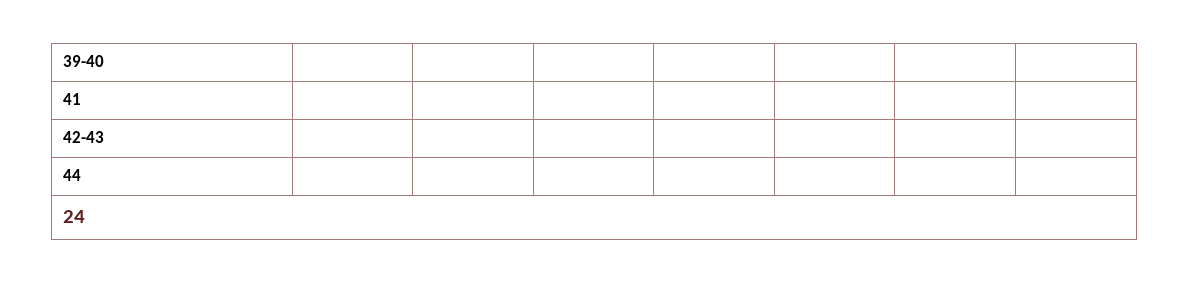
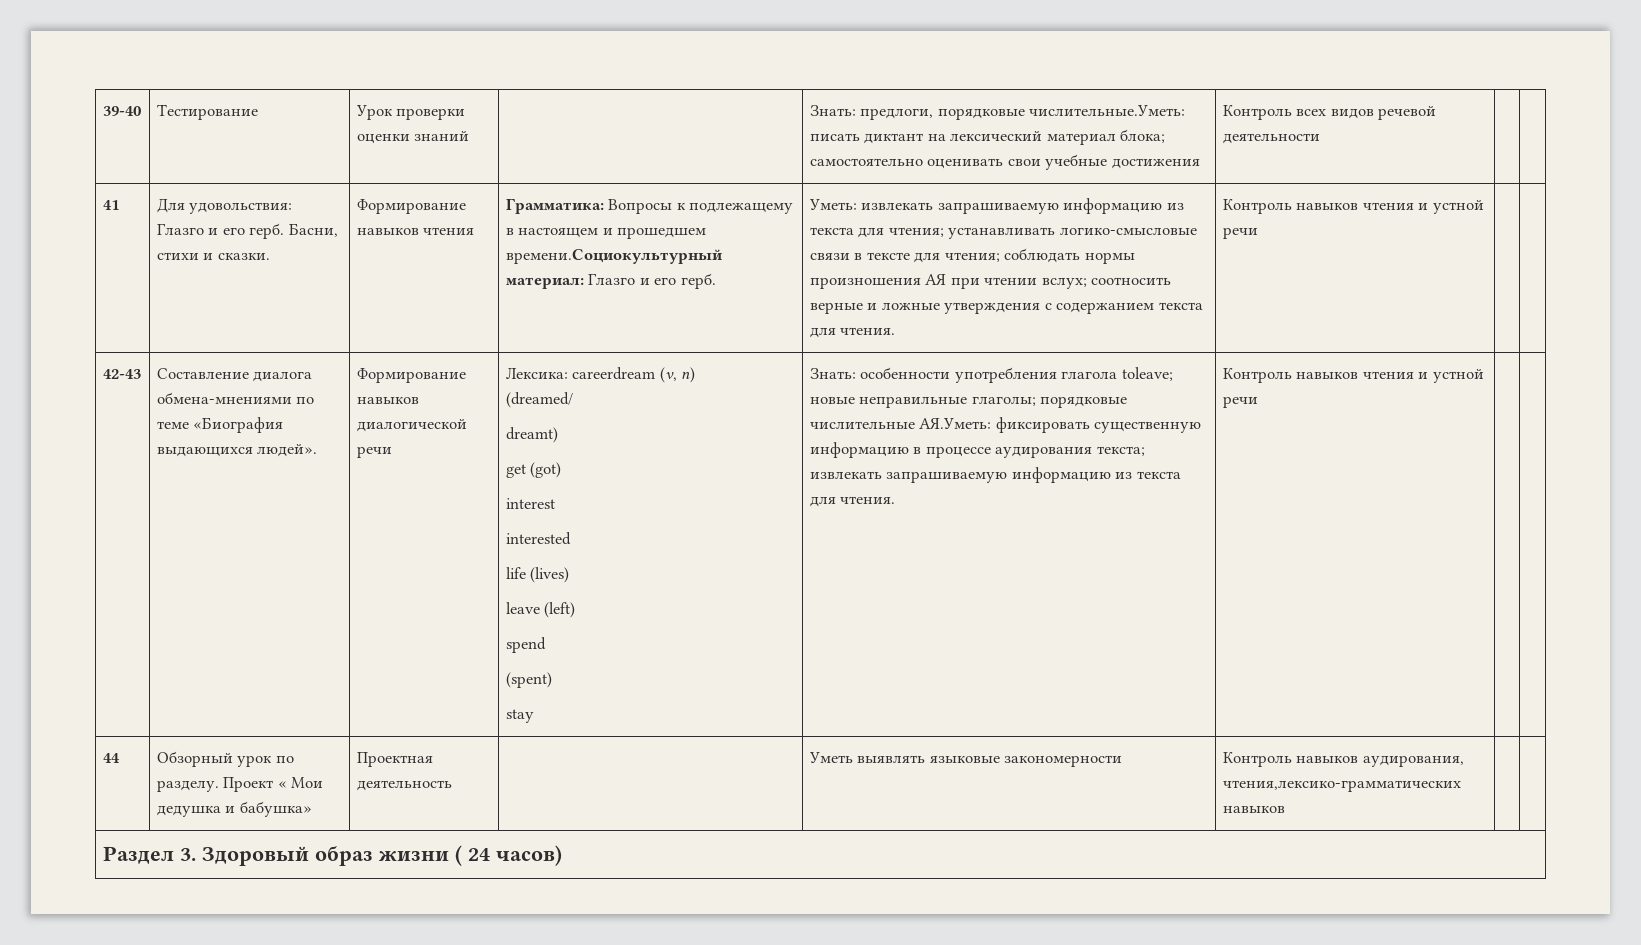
- 39-40 | | | | | | |
- 41 | | | | | | |
- 42-43 | | | | | | |
- 44 | | | | | | |
- 24
+ 39-40 | Тестирование | Урок проверки оценки знаний | | Знать: предлоги, порядковые числительные.Уметь: писать диктант на лексический материал блока; самостоятельно оценивать свои учебные достижения | Контроль всех видов речевой деятельности | |
+ 41 | Для удовольствия: Глазго и его герб. Басни, стихи и сказки. | Формирование навыков чтения | Грамматика: Вопросы к подлежащему в настоящем и прошедшем времени.Социокультурный материал: Глазго и его герб. | Уметь: извлекать запрашиваемую информацию из текста для чтения; устанавливать логико-смысловые связи в тексте для чтения; соблюдать нормы произношения АЯ при чтении вслух; соотносить верные и ложные утверждения с содержанием текста для чтения. | Контроль навыков чтения и устной речи | |
+ 42-43 | Составление диалога обмена-мнениями по теме «Биография выдающихся людей». | Формирование навыков диалогической речи | Лексика: careerdream (v, n)
+ (dreamed/
+ dreamt)
+ get (got)
+ interest
+ interested
+ life (lives)
+ leave (left)
+ spend
+ (spent)
+ stay | Знать: особенности употребления глагола toleave; новые неправильные глаголы; порядковые числительные АЯ.Уметь: фиксировать существенную информацию в процессе аудирования текста; извлекать запрашиваемую информацию из текста для чтения. | Контроль навыков чтения и устной речи | |
+ 44 | Обзорный урок по разделу. Проект « Мои дедушка и бабушка» | Проектная деятельность | | Уметь выявлять языковые закономерности | Контроль навыков аудирования, чтения,лексико-грамматических навыков | |
+ Раздел 3. Здоровый образ жизни ( 24 часов)

